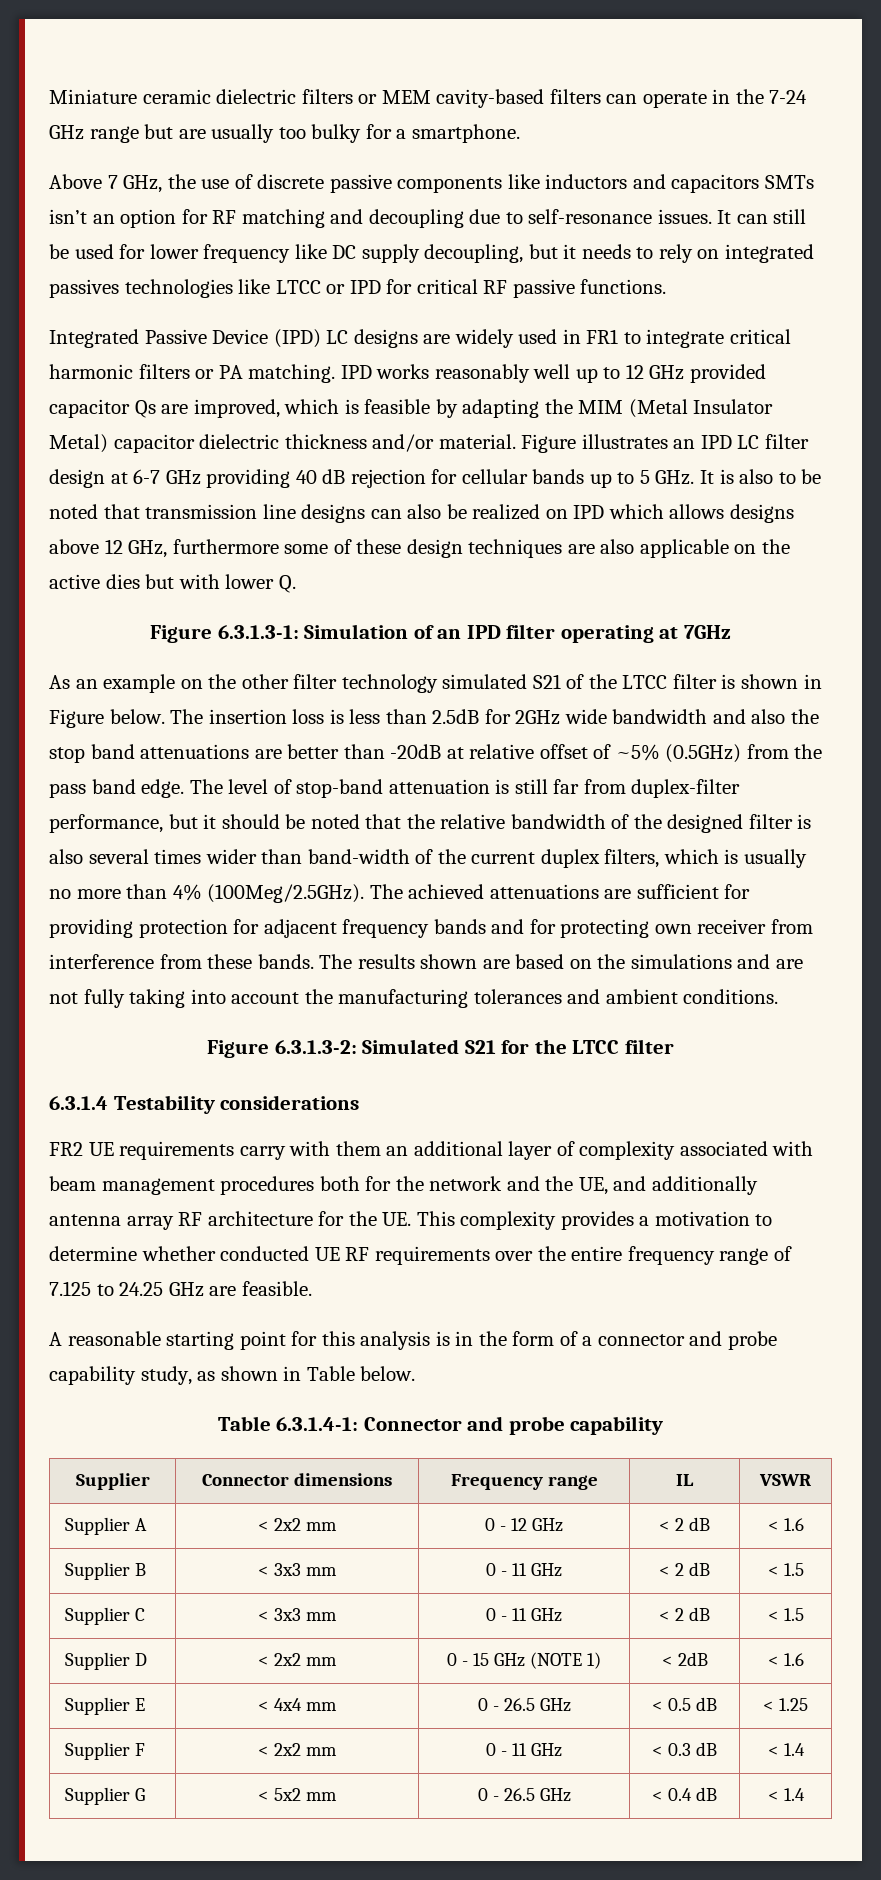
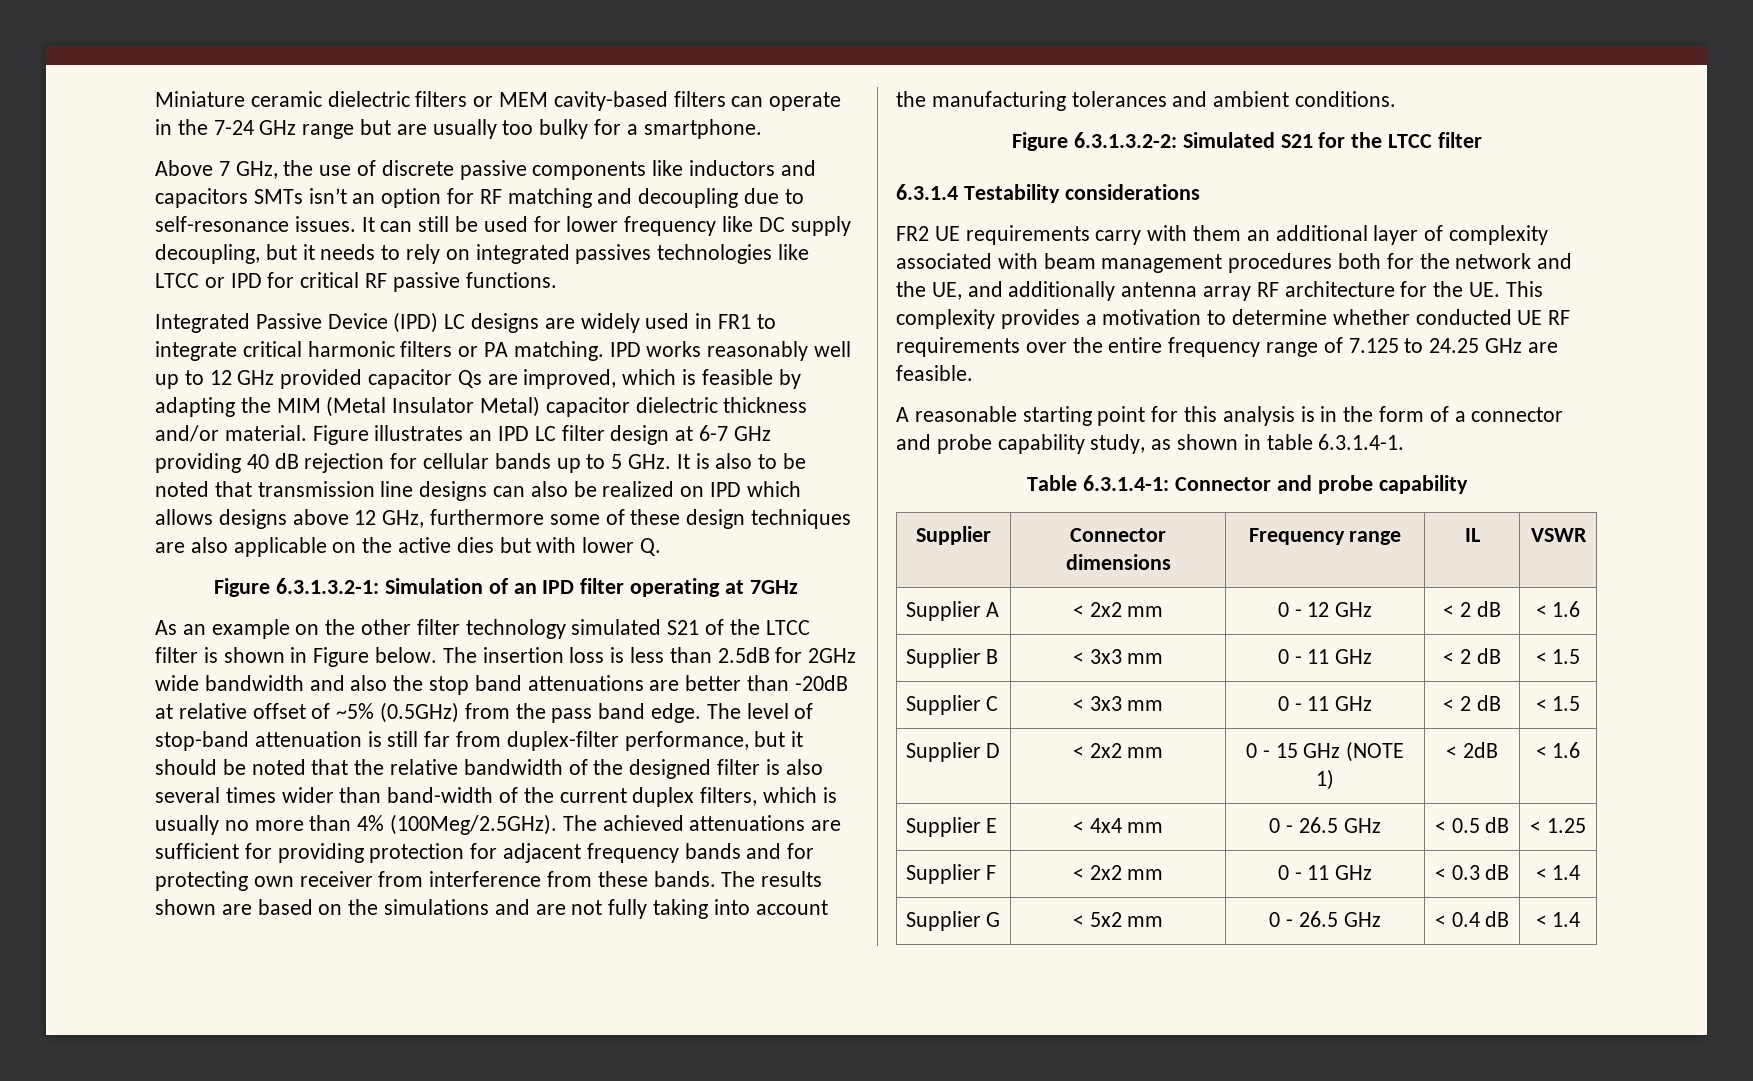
- Figure 6.3.1.3-1: Simulation of an IPD filter operating at 7GHz
+ Figure 6.3.1.3.2-1: Simulation of an IPD filter operating at 7GHz
- Figure 6.3.1.3-2: Simulated S21 for the LTCC filter
+ Figure 6.3.1.3.2-2: Simulated S21 for the LTCC filter
- A reasonable starting point for this analysis is in the form of a connector and probe capability study, as shown in Table below.
+ A reasonable starting point for this analysis is in the form of a connector and probe capability study, as shown in table 6.3.1.4-1.

